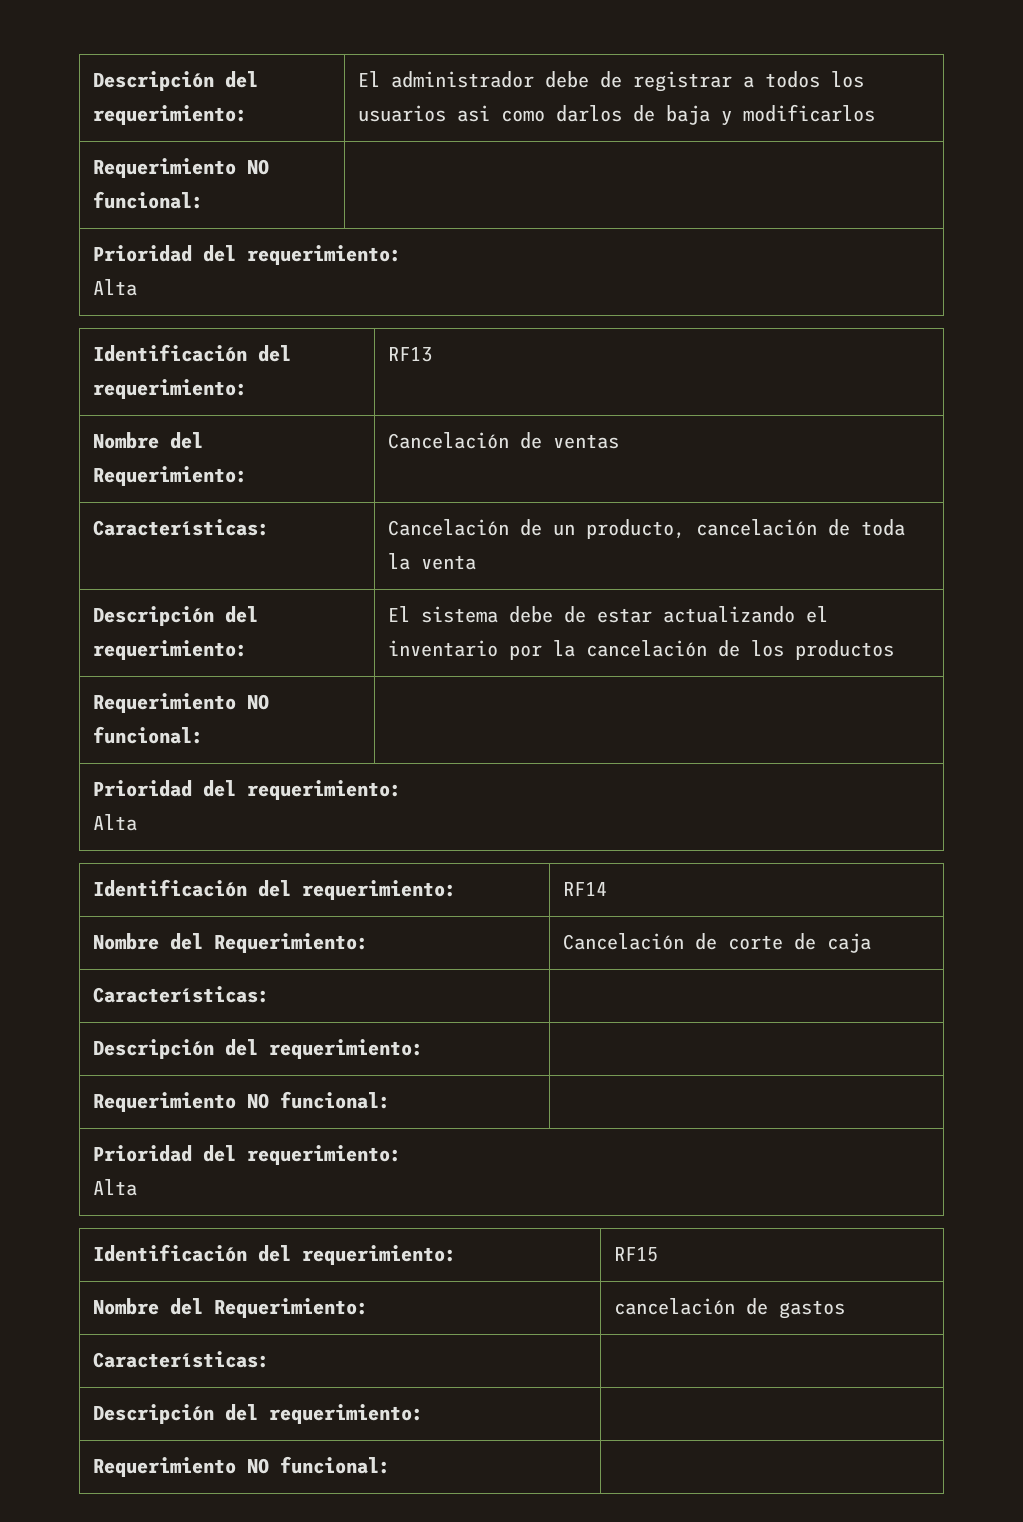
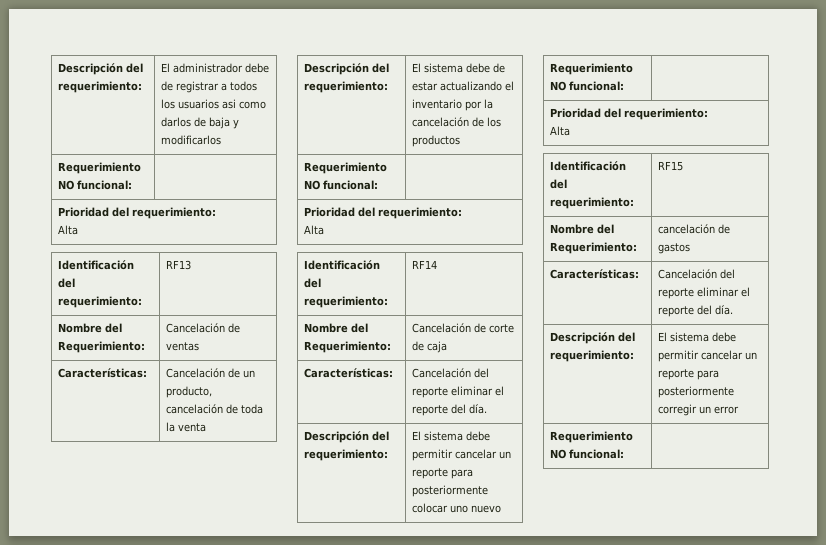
  Nombre del Requerimiento: | Cancelación de corte de caja
- Características: |
- Descripción del requerimiento: |
+ Características: | Cancelación del reporte eliminar el reporte del día.
+ Descripción del requerimiento: | El sistema debe permitir cancelar un reporte para posteriormente colocar uno nuevo
  Nombre del Requerimiento: | cancelación de gastos
- Características: |
- Descripción del requerimiento: |
+ Características: | Cancelación del reporte eliminar el reporte del día.
+ Descripción del requerimiento: | El sistema debe permitir cancelar un reporte para posteriormente corregir un error

